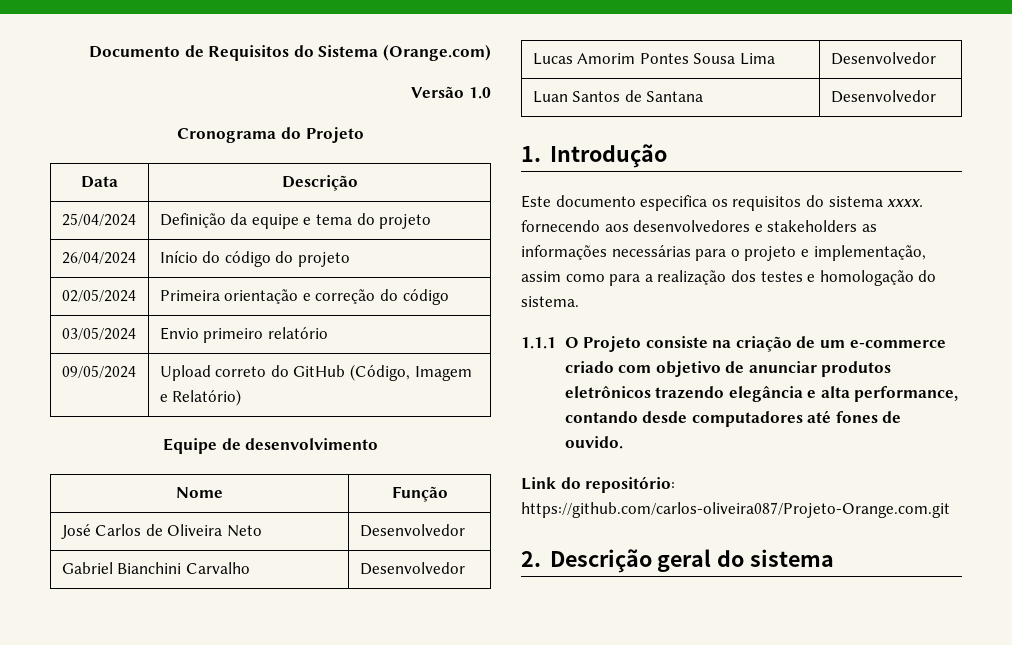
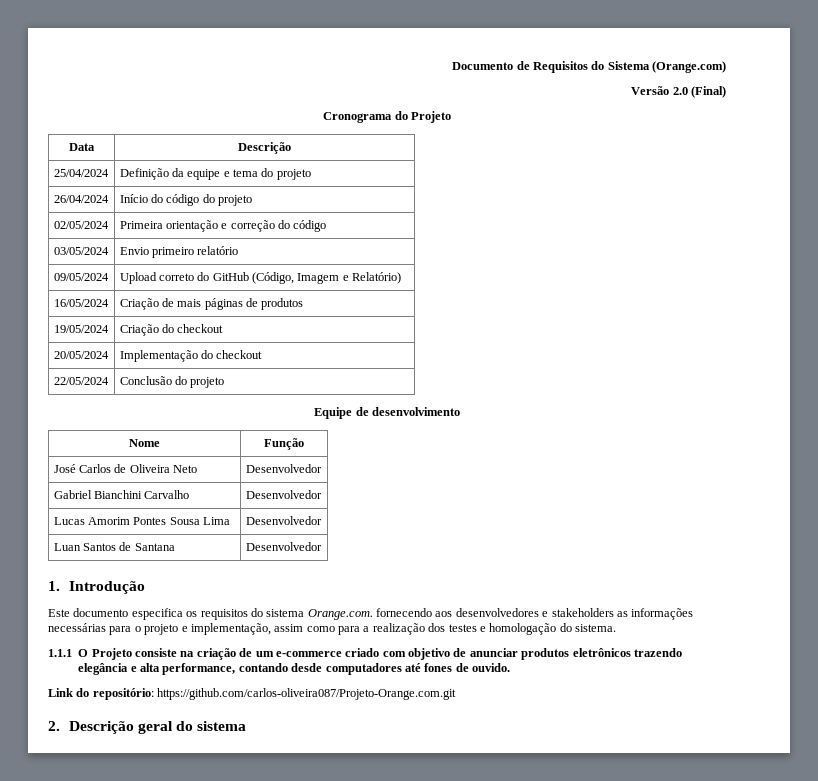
- Versão 1.0
+ Versão 2.0 (Final)
+ 16/05/2024 | Criação de mais páginas de produtos
+ 19/05/2024 | Criação do checkout
+ 20/05/2024 | Implementação do checkout
+ 22/05/2024 | Conclusão do projeto
- Este documento especifica os requisitos do sistema xxxx. fornecendo aos desenvolvedores e stakeholders as informações necessárias para o projeto e implementação, assim como para a realização dos testes e homologação do sistema.
+ Este documento especifica os requisitos do sistema Orange.com. fornecendo aos desenvolvedores e stakeholders as informações necessárias para o projeto e implementação, assim como para a realização dos testes e homologação do sistema.

